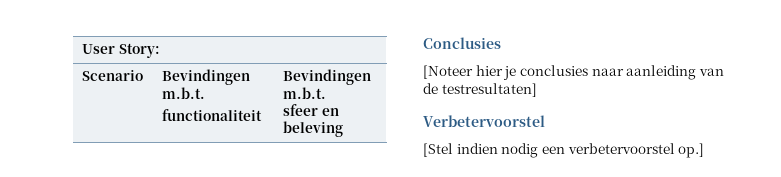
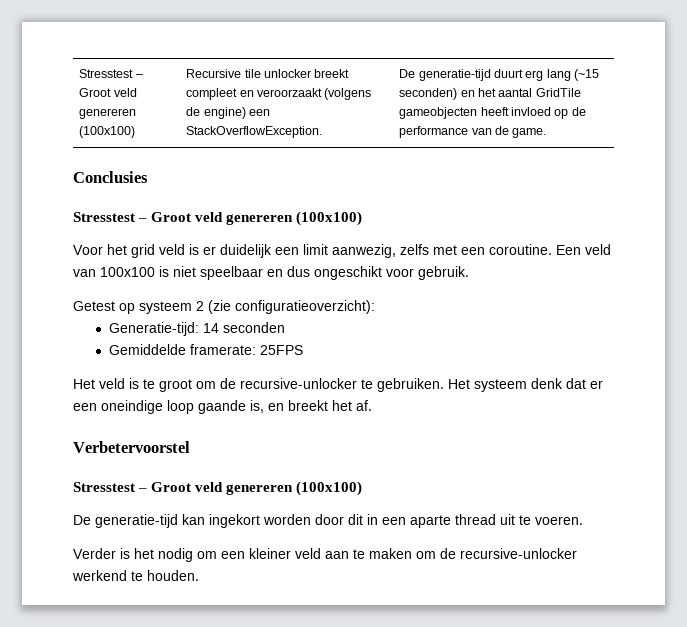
- User Story:
- Scenario | Bevindingen m.b.t.
- functionaliteit | Bevindingen m.b.t.
- sfeer en beleving
+ Stresstest – Groot veld genereren (100x100) | Recursive tile unlocker breekt compleet en veroorzaakt (volgens de engine) een StackOverflowException. | De generatie-tijd duurt erg lang (~15 seconden) en het aantal GridTile gameobjecten heeft invloed op de performance van de game.
  Conclusies
- [Noteer hier je conclusies naar aanleiding van de testresultaten]
+ Stresstest – Groot veld genereren (100x100)
+ Voor het grid veld is er duidelijk een limit aanwezig, zelfs met een coroutine. Een veld van 100x100 is niet speelbaar en dus ongeschikt voor gebruik.
+ Getest op systeem 2 (zie configuratieoverzicht):
+ Generatie-tijd: 14 seconden
+ Gemiddelde framerate: 25FPS
+ Het veld is te groot om de recursive-unlocker te gebruiken. Het systeem denk dat er een oneindige loop gaande is, en breekt het af.
  Verbetervoorstel
- [Stel indien nodig een verbetervoorstel op.]
+ Stresstest – Groot veld genereren (100x100)
+ De generatie-tijd kan ingekort worden door dit in een aparte thread uit te voeren.
+ Verder is het nodig om een kleiner veld aan te maken om de recursive-unlocker werkend te houden.

